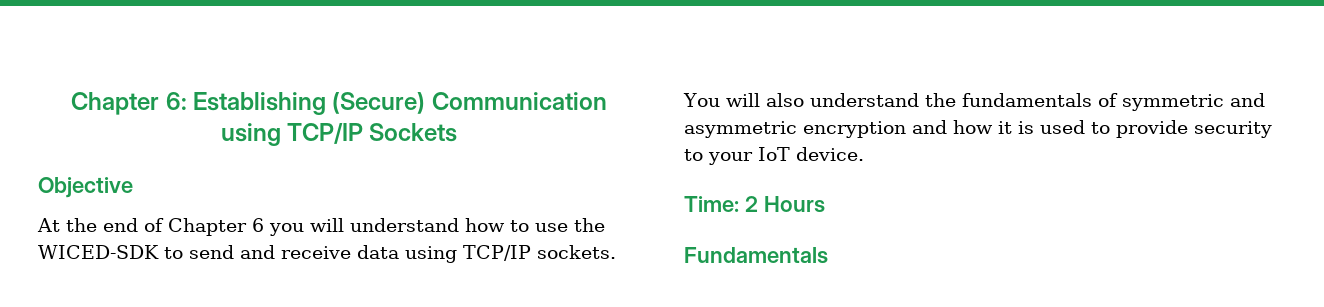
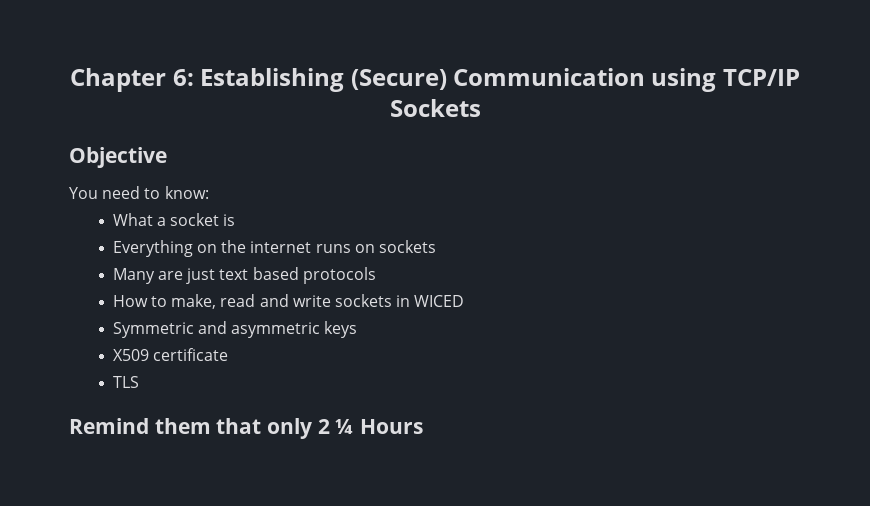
- At the end of Chapter 6 you will understand how to use the WICED-SDK to send and receive data using TCP/IP sockets. You will also understand the fundamentals of symmetric and asymmetric encryption and how it is used to provide security to your IoT device.
- Time: 2 Hours
+ You need to know:
+ What a socket is
+ Everything on the internet runs on sockets
+ Many are just text based protocols
+ How to make, read and write sockets in WICED
+ Symmetric and asymmetric keys
+ X509 certificate
+ TLS
+ Remind them that only 2 ¼ Hours
- Fundamentals

